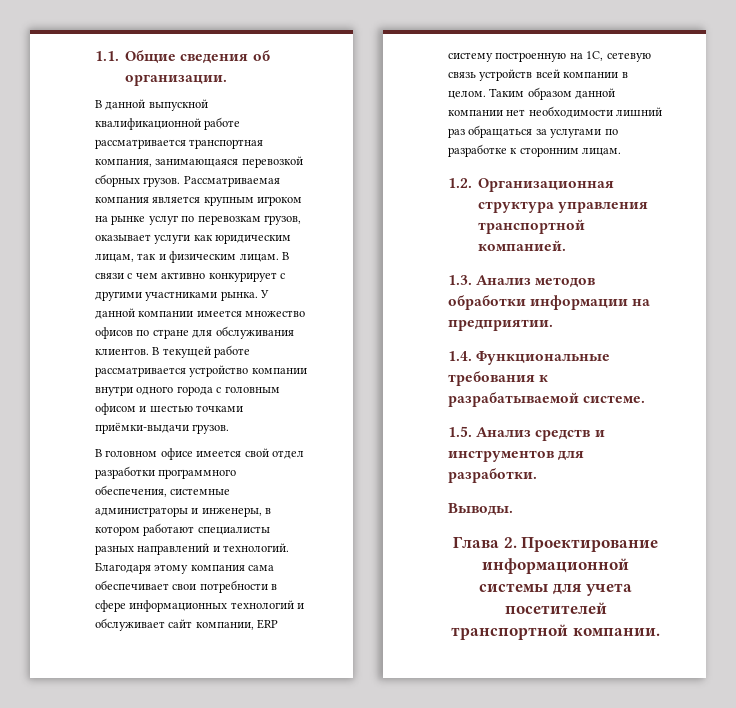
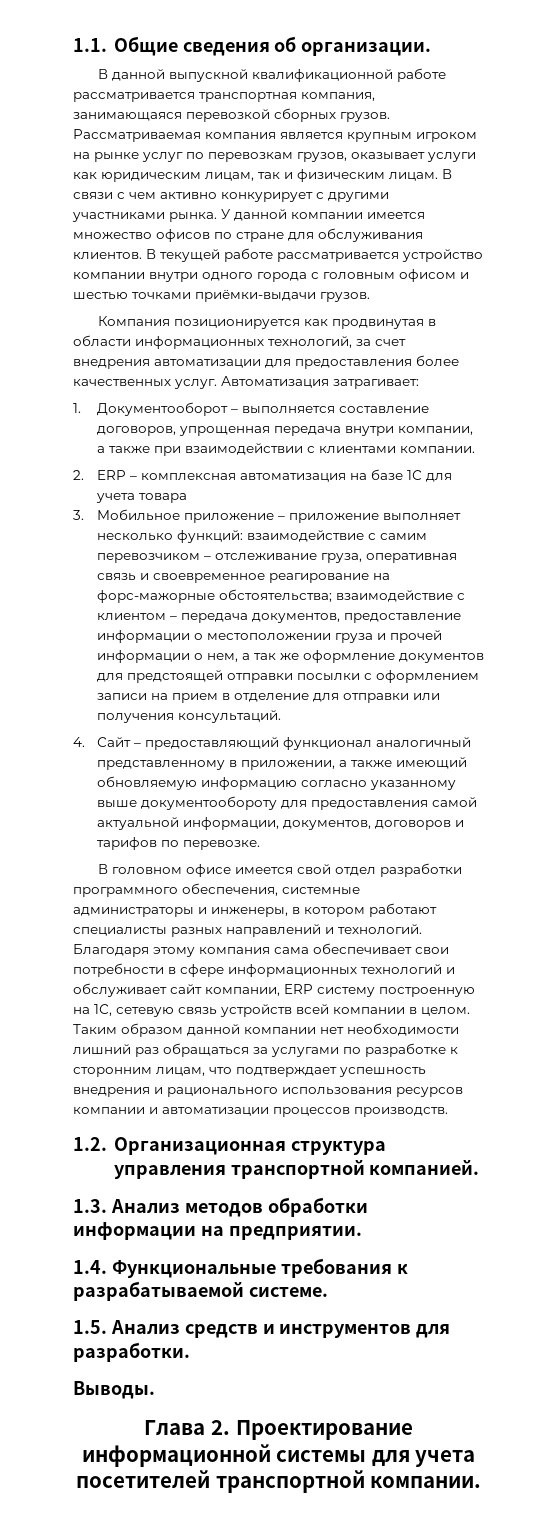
+ Компания позиционируется как продвинутая в области информационных технологий, за счет внедрения автоматизации для предоставления более качественных услуг. Автоматизация затрагивает:
+ 1. Документооборот – выполняется составление договоров, упрощенная передача внутри компании, а также при взаимодействии с клиентами компании.
+ 2. ERP – комплексная автоматизация на базе 1С для учета товара
+ 3. Мобильное приложение – приложение выполняет несколько функций: взаимодействие с самим перевозчиком – отслеживание груза, оперативная связь и своевременное реагирование на форс-мажорные обстоятельства; взаимодействие с клиентом – передача документов, предоставление информации о местоположении груза и прочей информации о нем, а так же оформление документов для предстоящей отправки посылки с оформлением записи на прием в отделение для отправки или получения консультаций.
+ 4. Сайт – предоставляющий функционал аналогичный представленному в приложении, а также имеющий обновляемую информацию согласно указанному выше документообороту для предоставления самой актуальной информации, документов, договоров и тарифов по перевозке.
- Таким образом данной компании нет необходимости лишний раз обращаться за услугами по разработке к сторонним лицам.
+ Таким образом данной компании нет необходимости лишний раз обращаться за услугами по разработке к сторонним лицам, что подтверждает успешность внедрения и рационального использования ресурсов компании и автоматизации процессов производств.

